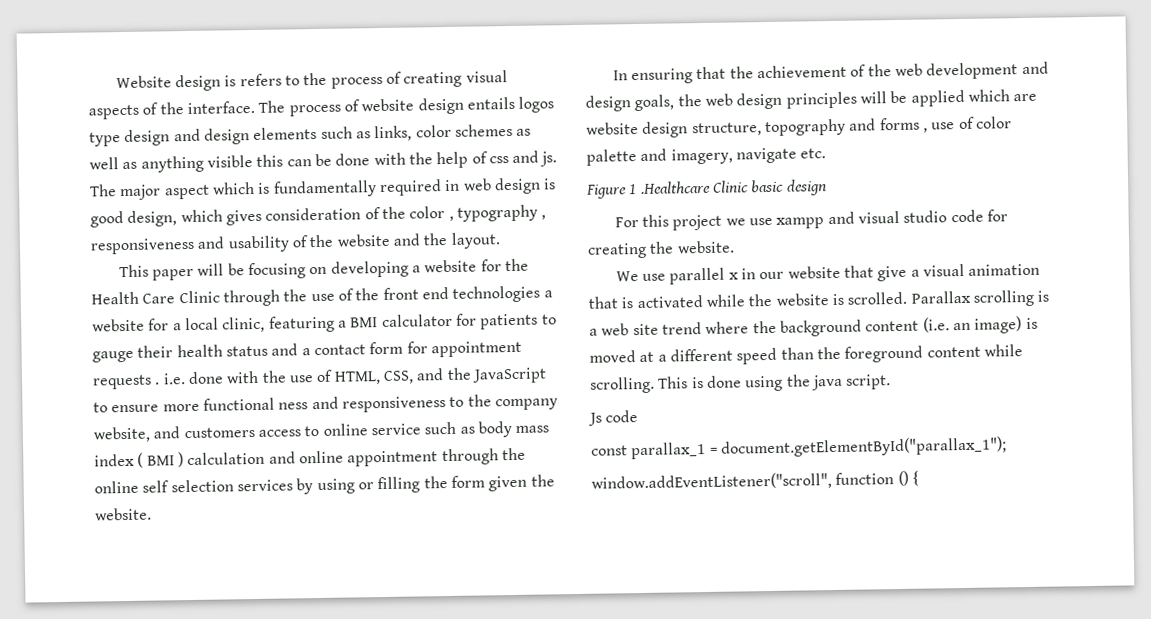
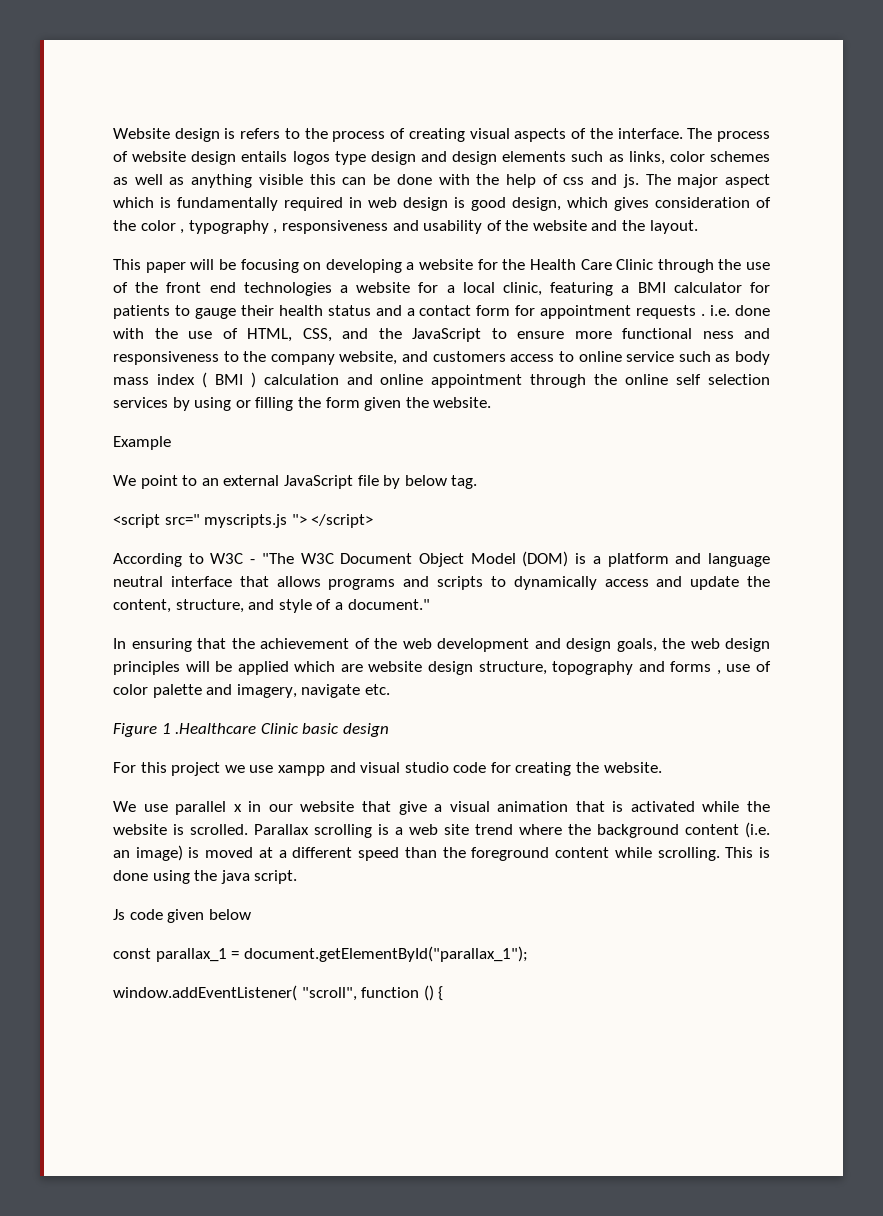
+ Example
+ We point to an external JavaScript file by below tag.
+ <script src=" myscripts.js "> </script>
+ According to W3C - "The W3C Document Object Model (DOM) is a platform and language neutral interface that allows programs and scripts to dynamically access and update the content, structure, and style of a document."
- Js code
+ Js code given below
- window.addEventListener("scroll", function () {
+ window.addEventListener( "scroll", function () {

